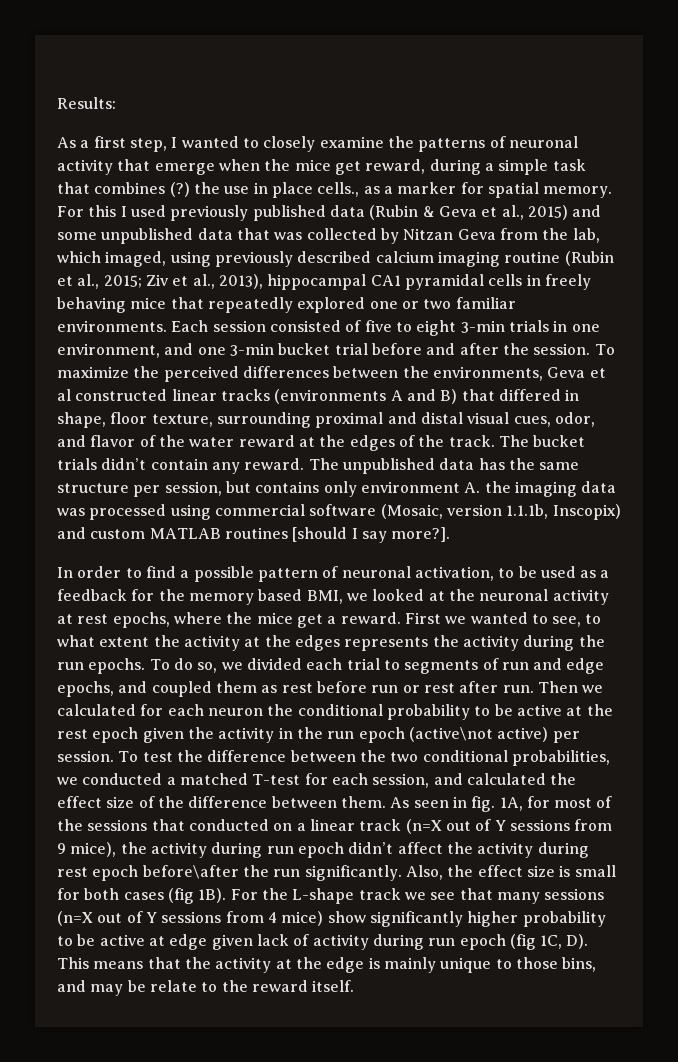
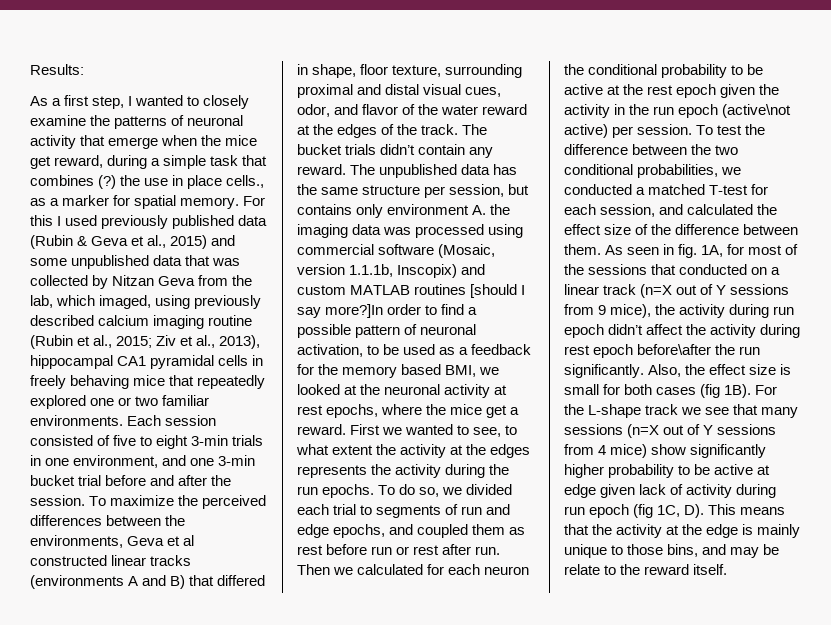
- The unpublished data has the same structure per session, but contains only environment A. the imaging data was processed using commercial software (Mosaic, version 1.1.1b, Inscopix) and custom MATLAB routines [should I say more?].
- In order to find a possible pattern of neuronal activation, to be used as a feedback for the memory based BMI, we looked at the neuronal activity at rest epochs, where the mice get a reward.
+ The unpublished data has the same structure per session, but contains only environment A. the imaging data was processed using commercial software (Mosaic, version 1.1.1b, Inscopix) and custom MATLAB routines [should I say more?]In order to find a possible pattern of neuronal activation, to be used as a feedback for the memory based BMI, we looked at the neuronal activity at rest epochs, where the mice get a reward.

